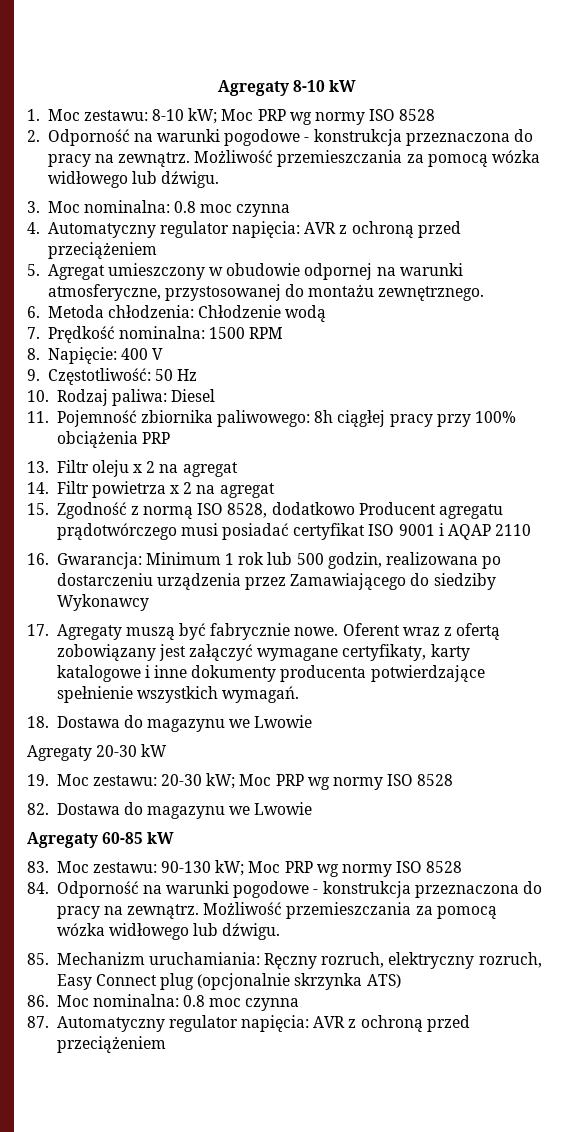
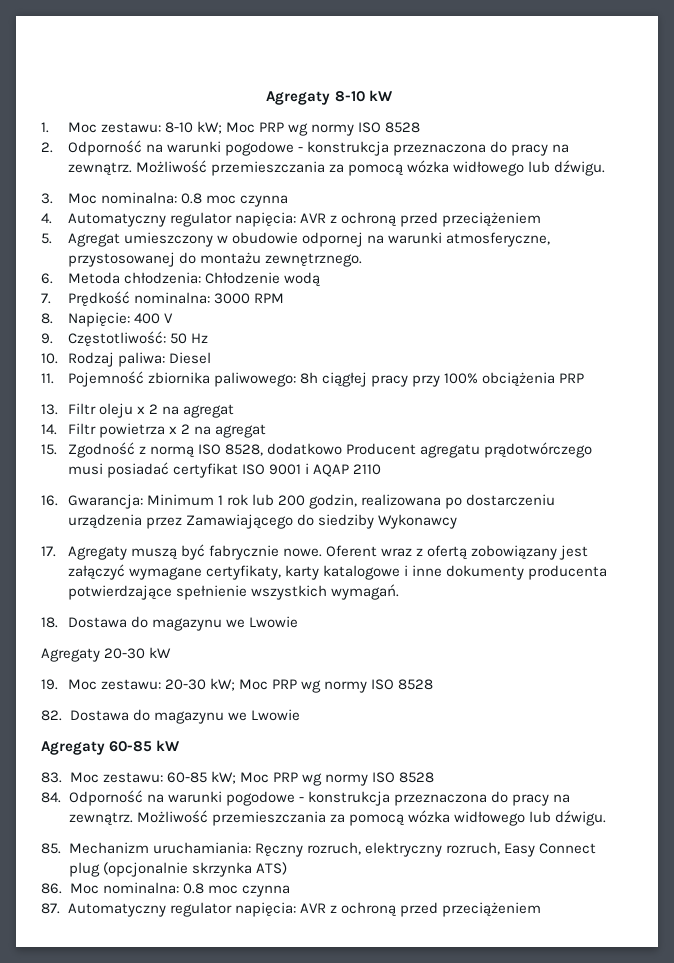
- 7. Prędkość nominalna: 1500 RPM
+ 7. Prędkość nominalna: 3000 RPM
- 16. Gwarancja: Minimum 1 rok lub 500 godzin, realizowana po dostarczeniu urządzenia przez Zamawiającego do siedziby Wykonawcy
+ 16. Gwarancja: Minimum 1 rok lub 200 godzin, realizowana po dostarczeniu urządzenia przez Zamawiającego do siedziby Wykonawcy
- 83. Moc zestawu: 90-130 kW; Moc PRP wg normy ISO 8528
+ 83. Moc zestawu: 60-85 kW; Moc PRP wg normy ISO 8528

